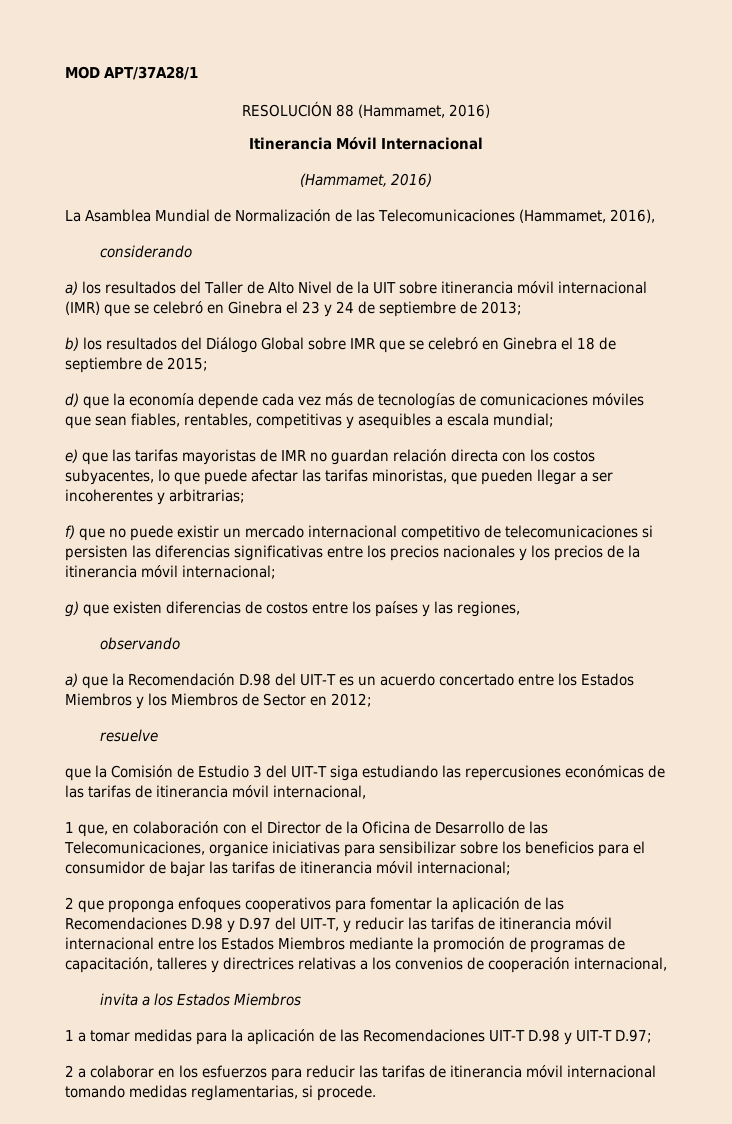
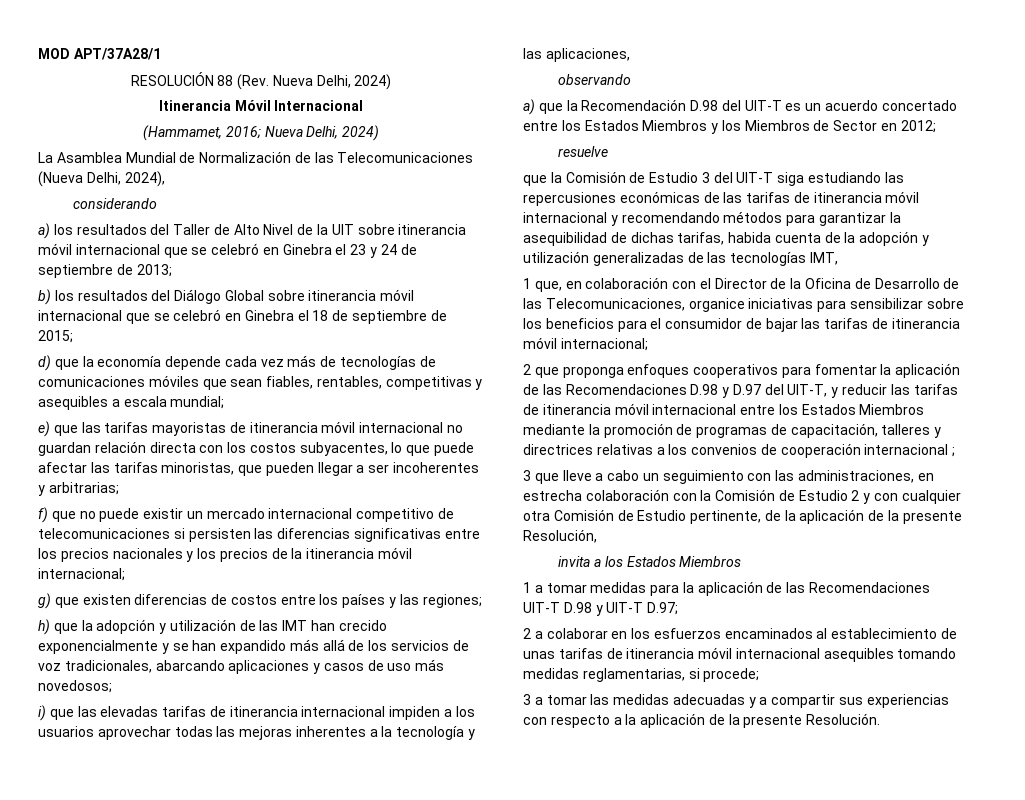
- RESOLUCIÓN 88 (Hammamet, 2016)
+ RESOLUCIÓN 88 (Rev. Nueva Delhi, 2024)
  Itinerancia Móvil Internacional
- (Hammamet, 2016)
+ (Hammamet, 2016; Nueva Delhi, 2024)
- La Asamblea Mundial de Normalización de las Telecomunicaciones (Hammamet, 2016),
+ La Asamblea Mundial de Normalización de las Telecomunicaciones (Nueva Delhi, 2024),
- a) los resultados del Taller de Alto Nivel de la UIT sobre itinerancia móvil internacional (IMR) que se celebró en Ginebra el 23 y 24 de septiembre de 2013;
+ a) los resultados del Taller de Alto Nivel de la UIT sobre itinerancia móvil internacional que se celebró en Ginebra el 23 y 24 de septiembre de 2013;
- b) los resultados del Diálogo Global sobre IMR que se celebró en Ginebra el 18 de septiembre de 2015;
+ b) los resultados del Diálogo Global sobre itinerancia móvil internacional que se celebró en Ginebra el 18 de septiembre de 2015;
- e) que las tarifas mayoristas de IMR no guardan relación directa con los costos subyacentes, lo que puede afectar las tarifas minoristas, que pueden llegar a ser incoherentes y arbitrarias;
+ e) que las tarifas mayoristas de itinerancia móvil internacional no guardan relación directa con los costos subyacentes, lo que puede afectar las tarifas minoristas, que pueden llegar a ser incoherentes y arbitrarias;
- g) que existen diferencias de costos entre los países y las regiones,
+ g) que existen diferencias de costos entre los países y las regiones;
+ h) que la adopción y utilización de las IMT han crecido exponencialmente y se han expandido más allá de los servicios de voz tradicionales, abarcando aplicaciones y casos de uso más novedosos;
+ i) que las elevadas tarifas de itinerancia internacional impiden a los usuarios aprovechar todas las mejoras inherentes a la tecnología y las aplicaciones,
- que la Comisión de Estudio 3 del UIT-T siga estudiando las repercusiones económicas de las tarifas de itinerancia móvil internacional,
+ que la Comisión de Estudio 3 del UIT-T siga estudiando las repercusiones económicas de las tarifas de itinerancia móvil internacional y recomendando métodos para garantizar la asequibilidad de dichas tarifas, habida cuenta de la adopción y utilización generalizadas de las tecnologías IMT,
- 2 que proponga enfoques cooperativos para fomentar la aplicación de las Recomendaciones D.98 y D.97 del UIT-T, y reducir las tarifas de itinerancia móvil internacional entre los Estados Miembros mediante la promoción de programas de capacitación, talleres y directrices relativas a los convenios de cooperación internacional,
+ 2 que proponga enfoques cooperativos para fomentar la aplicación de las Recomendaciones D.98 y D.97 del UIT-T, y reducir las tarifas de itinerancia móvil internacional entre los Estados Miembros mediante la promoción de programas de capacitación, talleres y directrices relativas a los convenios de cooperación internacional ;
+ 3 que lleve a cabo un seguimiento con las administraciones, en estrecha colaboración con la Comisión de Estudio 2 y con cualquier otra Comisión de Estudio pertinente, de la aplicación de la presente Resolución,
- 2 a colaborar en los esfuerzos para reducir las tarifas de itinerancia móvil internacional tomando medidas reglamentarias, si procede.
+ 2 a colaborar en los esfuerzos encaminados al establecimiento de unas tarifas de itinerancia móvil internacional asequibles tomando medidas reglamentarias, si procede;
+ 3 a tomar las medidas adecuadas y a compartir sus experiencias con respecto a la aplicación de la presente Resolución.

